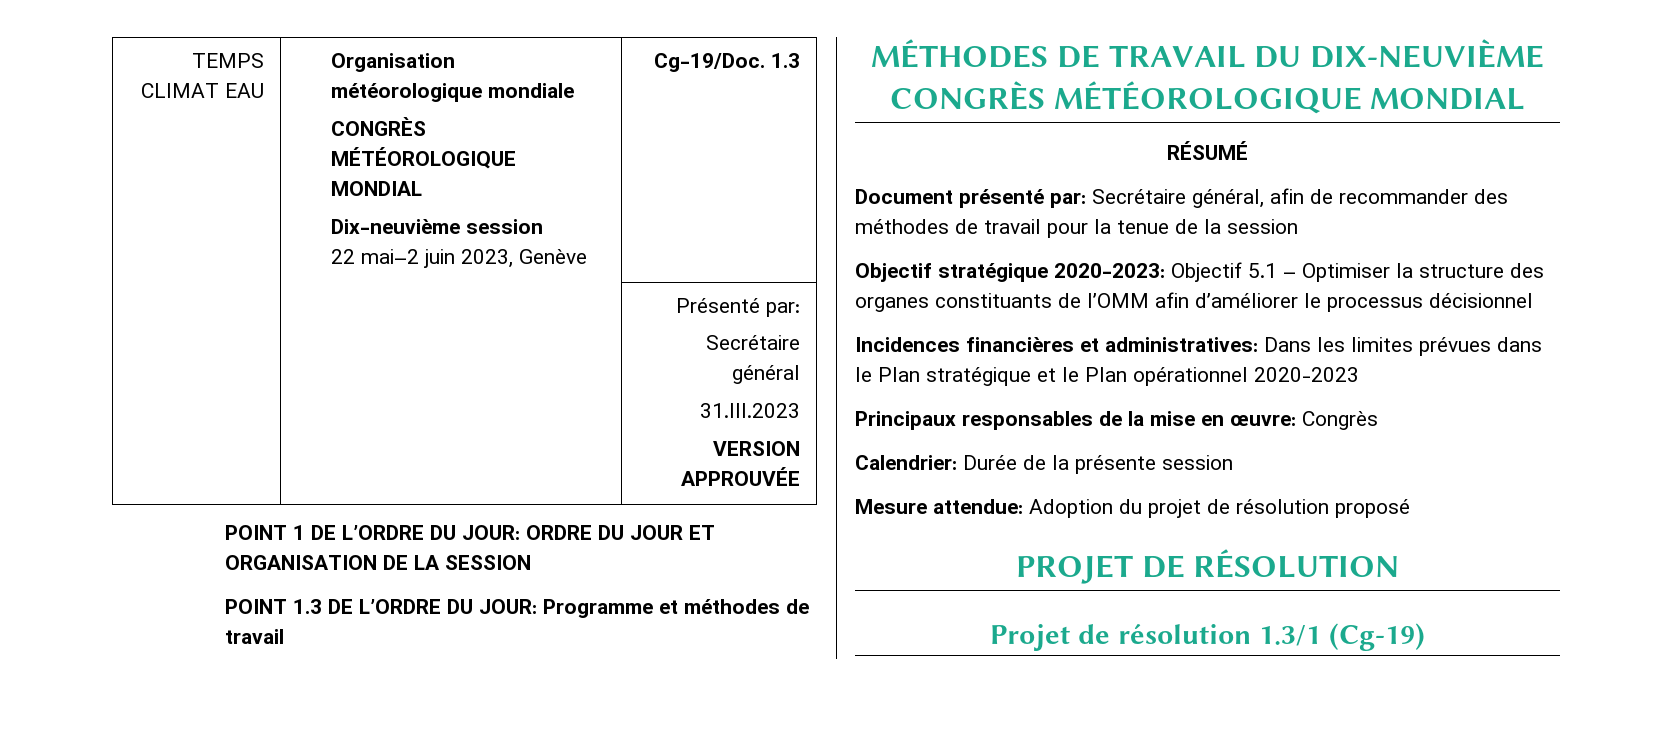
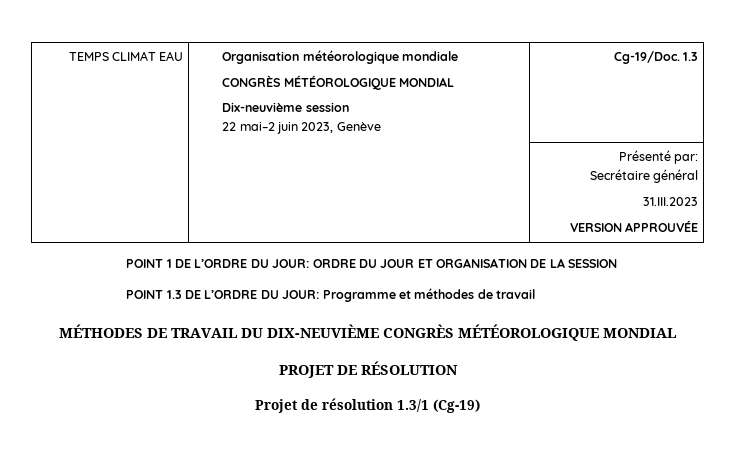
- RÉSUMÉ
- Document présenté par: Secrétaire général, afin de recommander des méthodes de travail pour la tenue de la session
- Objectif stratégique 2020-2023: Objectif 5.1 – Optimiser la structure des organes constituants de l’OMM afin d’améliorer le processus décisionnel
- Incidences financières et administratives: Dans les limites prévues dans le Plan stratégique et le Plan opérationnel 2020-2023
- Principaux responsables de la mise en œuvre: Congrès
- Calendrier: Durée de la présente session
- Mesure attendue: Adoption du projet de résolution proposé

